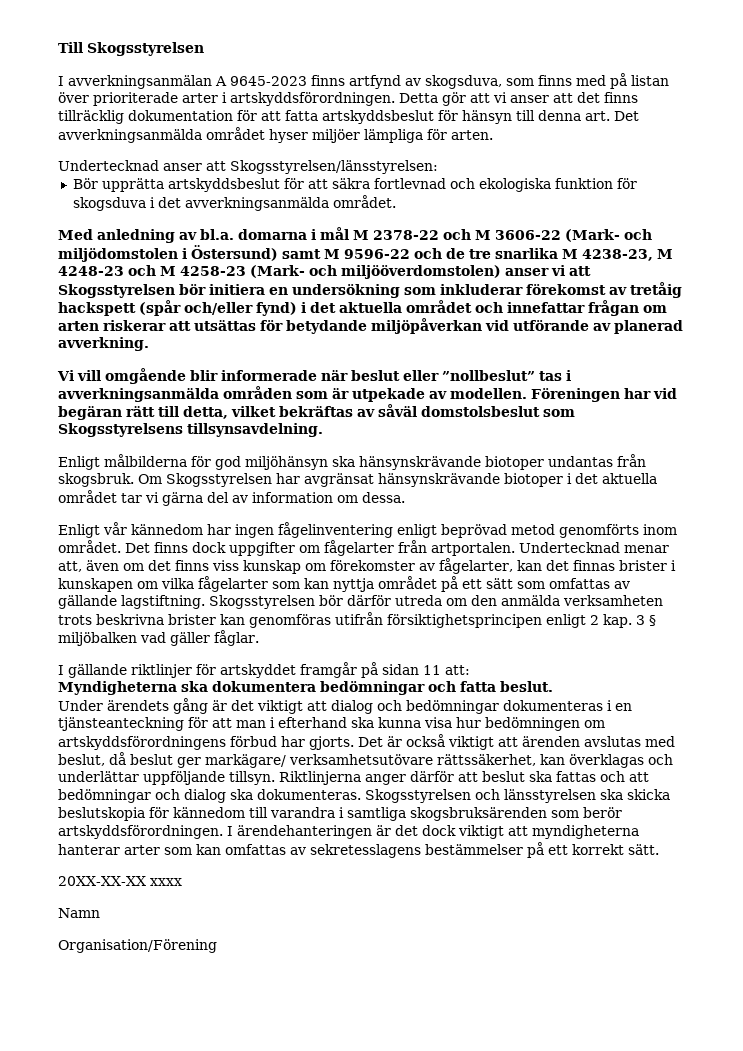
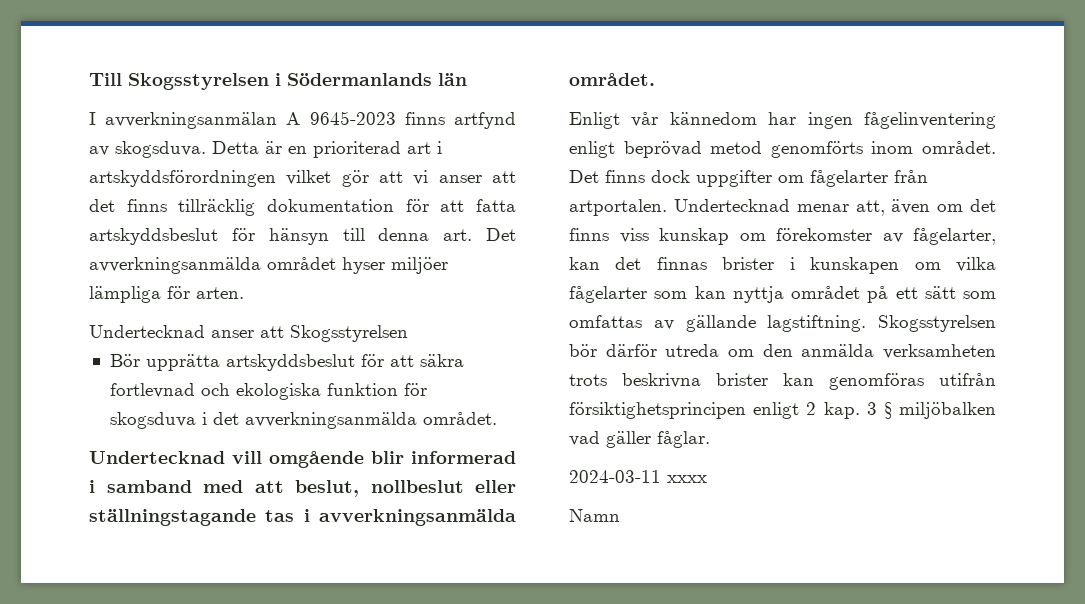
- Till Skogsstyrelsen
+ Till Skogsstyrelsen i Södermanlands län
- I avverkningsanmälan A 9645-2023 finns artfynd av skogsduva, som finns med på listan över prioriterade arter i artskyddsförordningen. Detta gör att vi anser att det finns tillräcklig dokumentation för att fatta artskyddsbeslut för hänsyn till denna art. Det avverkningsanmälda området hyser miljöer lämpliga för arten.
+ I avverkningsanmälan A 9645-2023 finns artfynd av skogsduva. Detta är en prioriterad art i artskyddsförordningen vilket gör att vi anser att det finns tillräcklig dokumentation för att fatta artskyddsbeslut för hänsyn till denna art. Det avverkningsanmälda området hyser miljöer lämpliga för arten.
- Undertecknad anser att Skogsstyrelsen/länsstyrelsen:
+ Undertecknad anser att Skogsstyrelsen
- Med anledning av bl.a. domarna i mål M 2378-22 och M 3606-22 (Mark- och miljödomstolen i Östersund) samt M 9596-22 och de tre snarlika M 4238-23, M 4248-23 och M 4258-23 (Mark- och miljööverdomstolen) anser vi att Skogsstyrelsen bör initiera en undersökning som inkluderar förekomst av tretåig hackspett (spår och/eller fynd) i det aktuella området och innefattar frågan om arten riskerar att utsättas för betydande miljöpåverkan vid utförande av planerad avverkning.
- Vi vill omgående blir informerade när beslut eller ”nollbeslut” tas i avverkningsanmälda områden som är utpekade av modellen. Föreningen har vid begäran rätt till detta, vilket bekräftas av såväl domstolsbeslut som Skogsstyrelsens tillsynsavdelning.
- Enligt målbilderna för god miljöhänsyn ska hänsynskrävande biotoper undantas från skogsbruk. Om Skogsstyrelsen har avgränsat hänsynskrävande biotoper i det aktuella området tar vi gärna del av information om dessa.
+ Undertecknad vill omgående blir informerad i samband med att beslut, nollbeslut eller ställningstagande tas i avverkningsanmälda området.
- I gällande riktlinjer för artskyddet framgår på sidan 11 att:
- Myndigheterna ska dokumentera bedömningar och fatta beslut.
- Under ärendets gång är det viktigt att dialog och bedömningar dokumenteras i en tjänsteanteckning för att man i efterhand ska kunna visa hur bedömningen om artskyddsförordningens förbud har gjorts. Det är också viktigt att ärenden avslutas med beslut, då beslut ger markägare/ verksamhetsutövare rättssäkerhet, kan överklagas och underlättar uppföljande tillsyn. Riktlinjerna anger därför att beslut ska fattas och att bedömningar och dialog ska dokumenteras. Skogsstyrelsen och länsstyrelsen ska skicka beslutskopia för kännedom till varandra i samtliga skogsbruksärenden som berör artskyddsförordningen. I ärendehanteringen är det dock viktigt att myndigheterna hanterar arter som kan omfattas av sekretesslagens bestämmelser på ett korrekt sätt.
- 20XX-XX-XX xxxx
+ 2024-03-11 xxxx
- Organisation/Förening

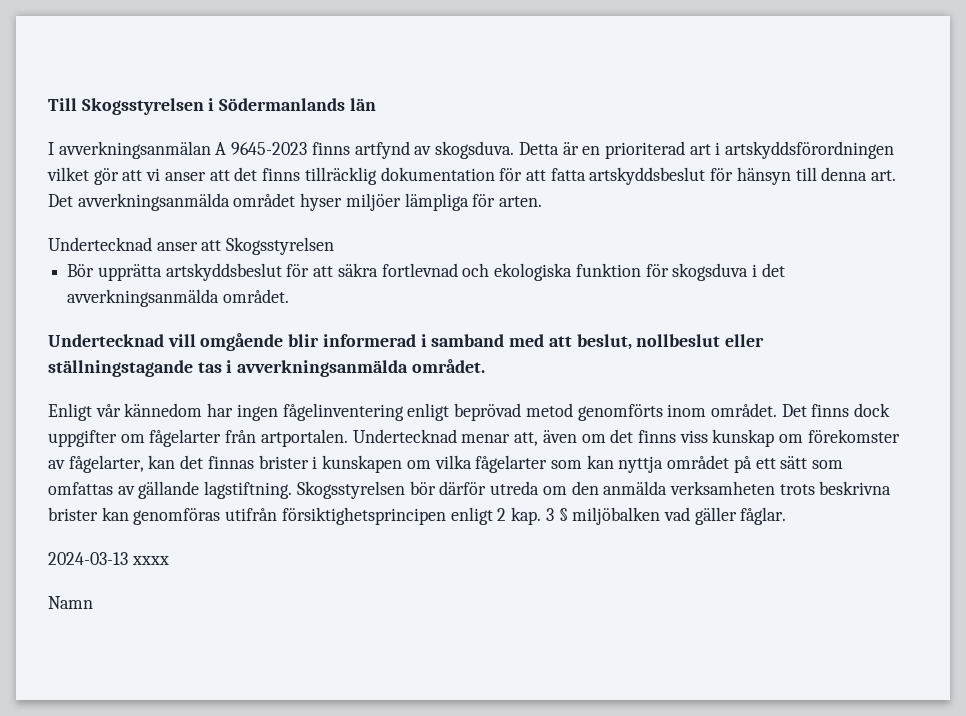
- 2024-03-11 xxxx
+ 2024-03-13 xxxx

